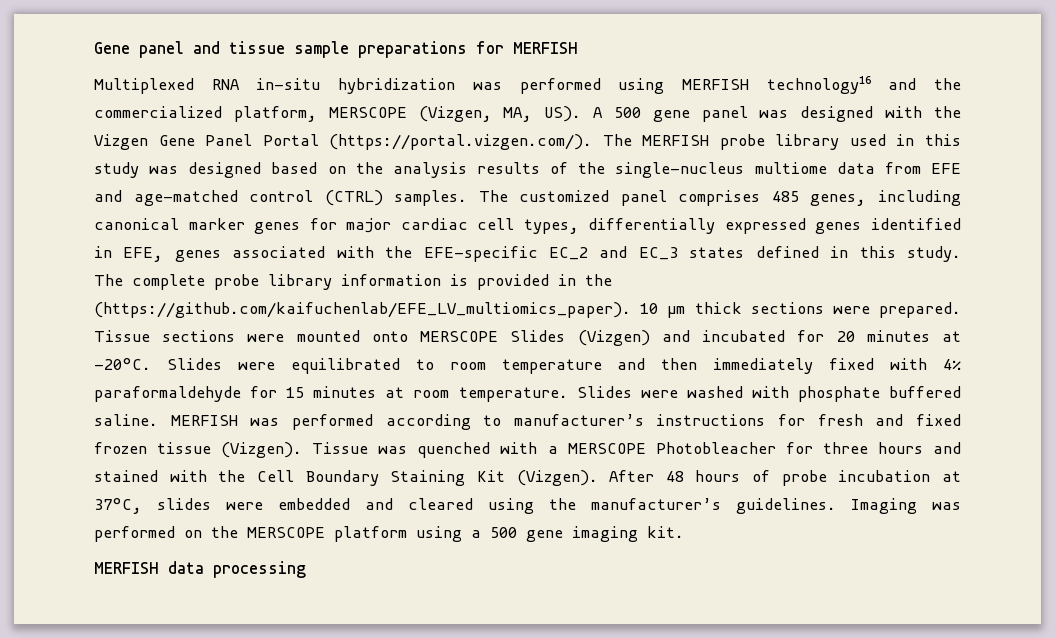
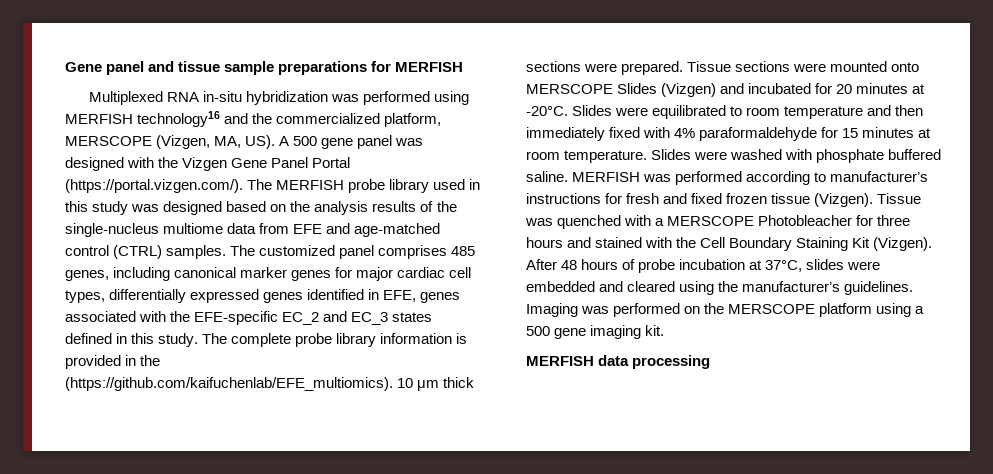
- The complete probe library information is provided in the (https://github.com/kaifuchenlab/EFE_LV_multiomics_paper). 10 μm thick sections were prepared.
+ The complete probe library information is provided in the (https://github.com/kaifuchenlab/EFE_multiomics). 10 μm thick sections were prepared.

